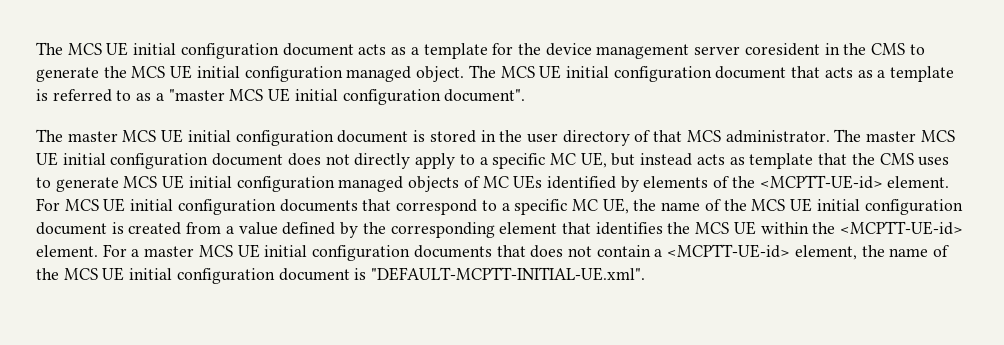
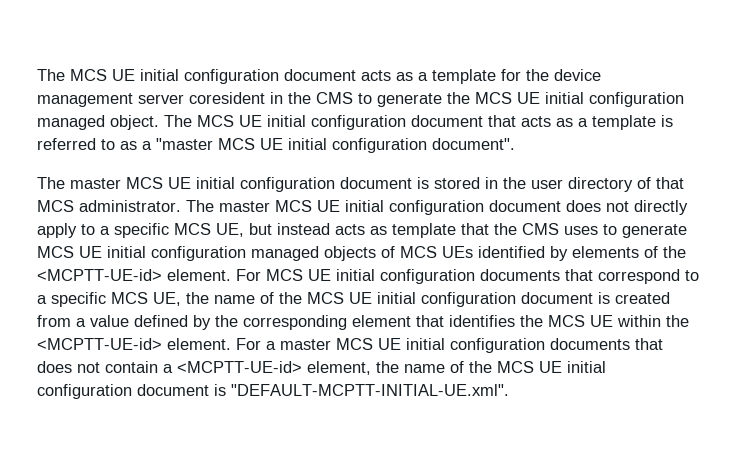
- The master MCS UE initial configuration document does not directly apply to a specific MC UE, but instead acts as template that the CMS uses to generate MCS UE initial configuration managed objects of MC UEs identified by elements of the <MCPTT-UE-id> element.
+ The master MCS UE initial configuration document does not directly apply to a specific MCS UE, but instead acts as template that the CMS uses to generate MCS UE initial configuration managed objects of MCS UEs identified by elements of the <MCPTT-UE-id> element.
- For MCS UE initial configuration documents that correspond to a specific MC UE, the name of the MCS UE initial configuration document is created from a value defined by the corresponding element that identifies the MCS UE within the <MCPTT-UE-id> element.
+ For MCS UE initial configuration documents that correspond to a specific MCS UE, the name of the MCS UE initial configuration document is created from a value defined by the corresponding element that identifies the MCS UE within the <MCPTT-UE-id> element.

